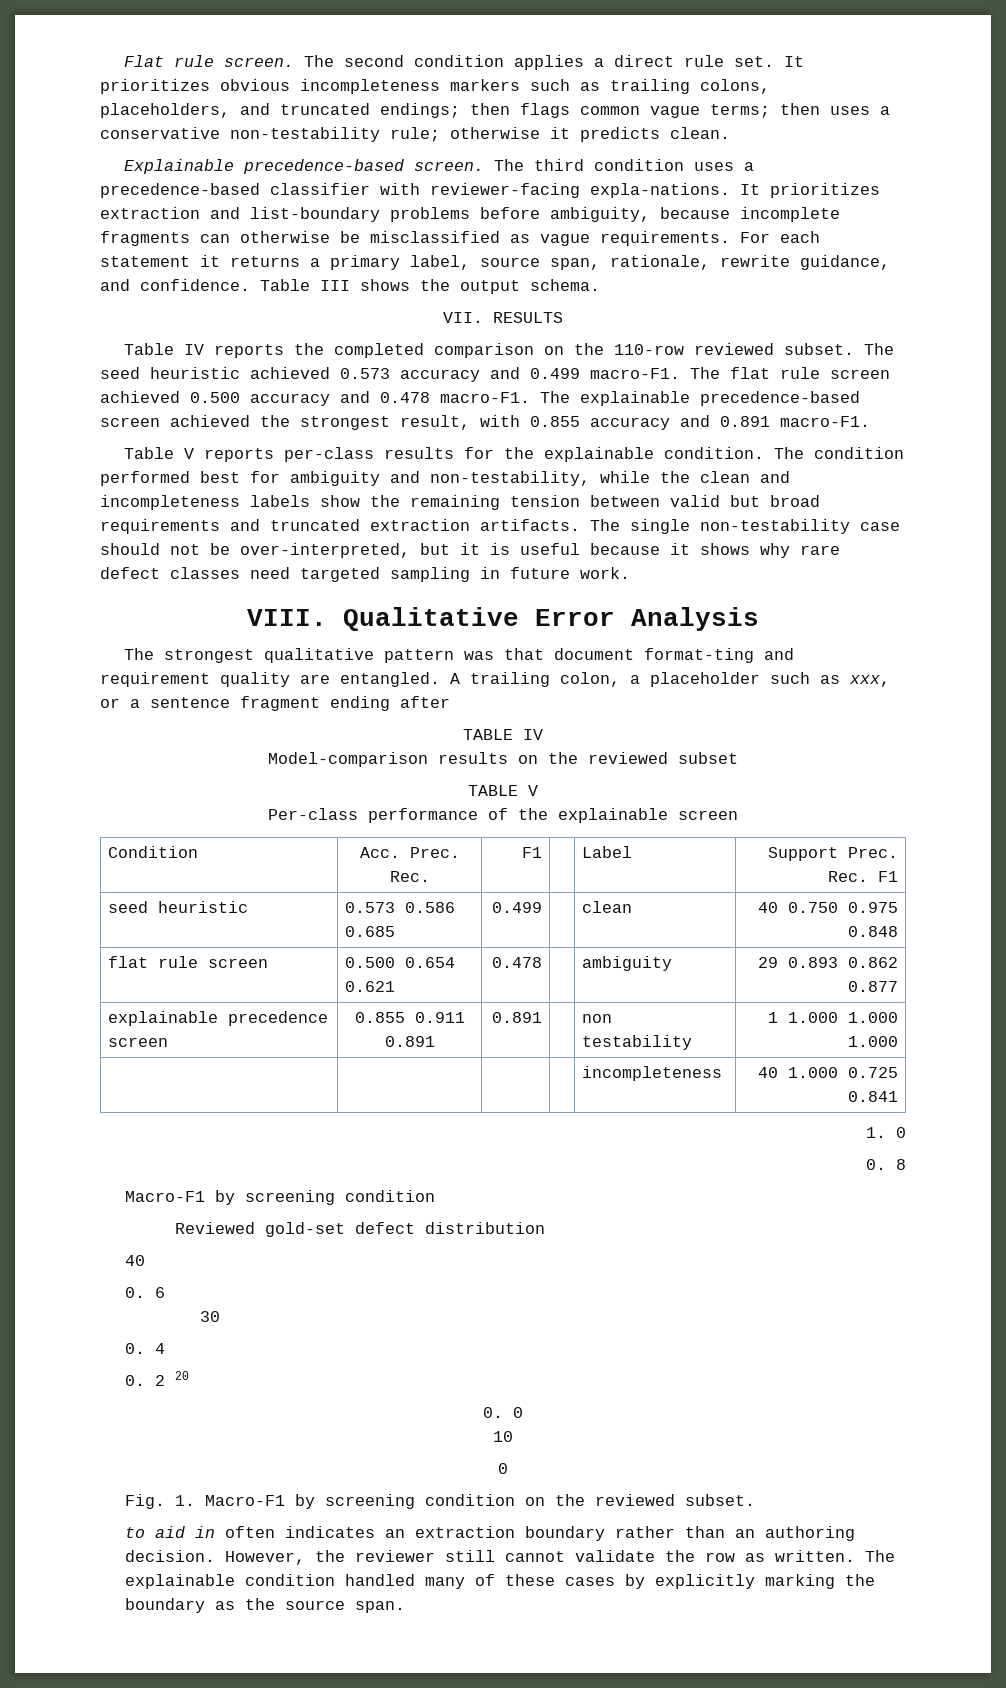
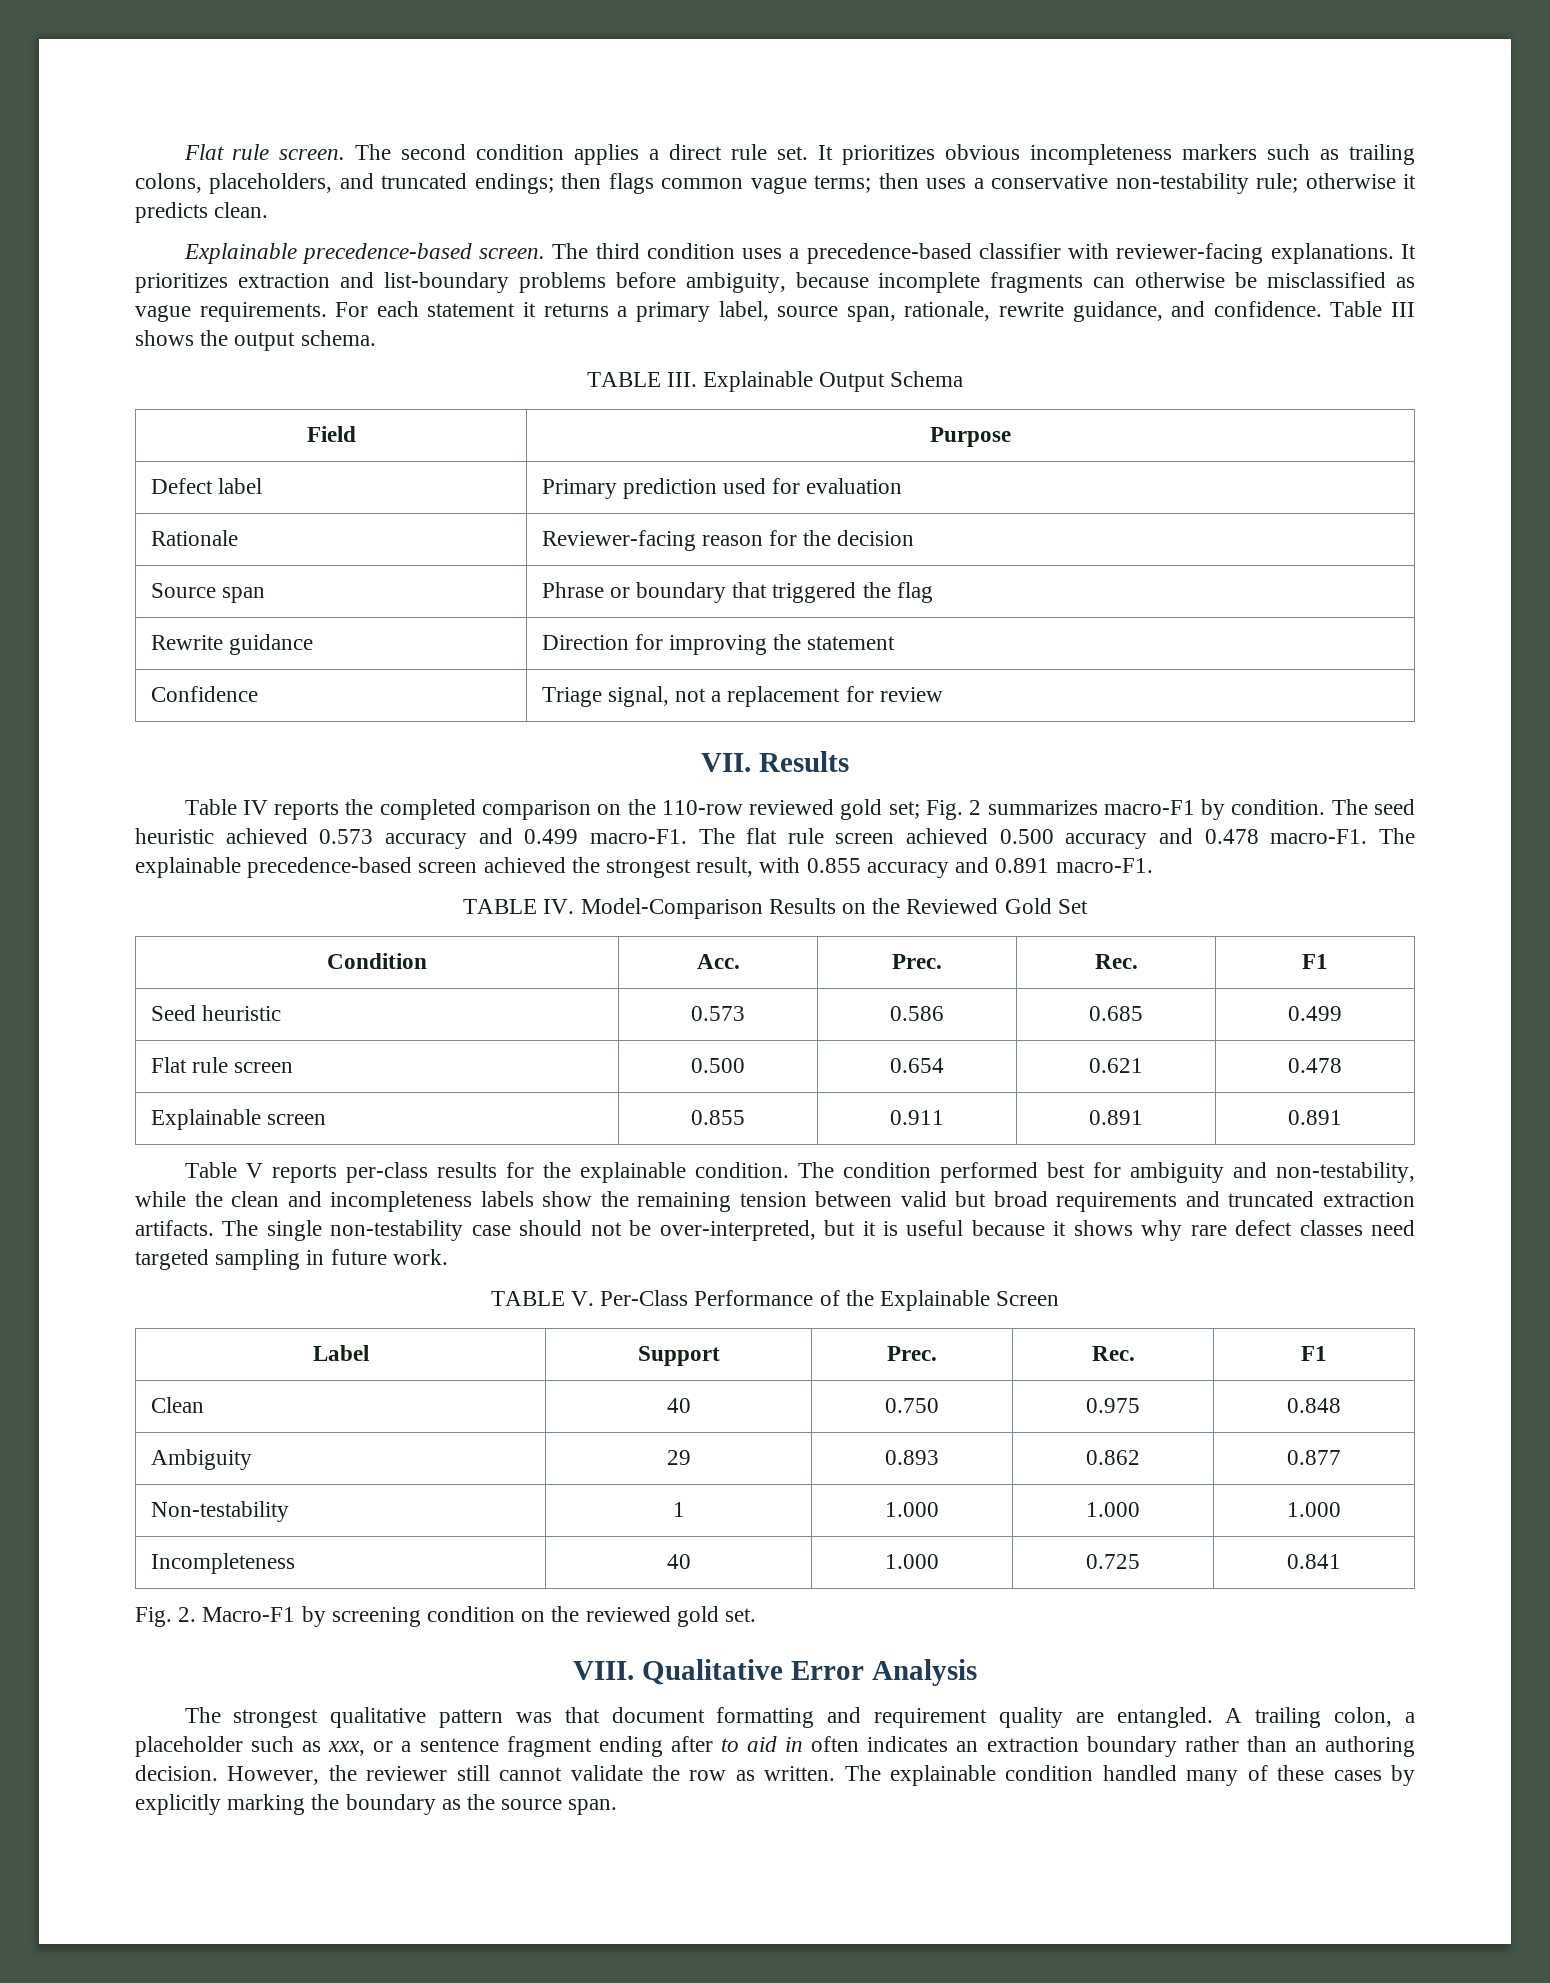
- The third condition uses a precedence-based classifier with reviewer-facing expla-nations.
+ The third condition uses a precedence-based classifier with reviewer-facing explanations.
- VII. RESULTS
+ TABLE III. Explainable Output Schema
+ Field | Purpose
+ Defect label | Primary prediction used for evaluation
+ Rationale | Reviewer-facing reason for the decision
+ Source span | Phrase or boundary that triggered the flag
+ Rewrite guidance | Direction for improving the statement
+ Confidence | Triage signal, not a replacement for review
+ VII. Results
- Table IV reports the completed comparison on the 110-row reviewed subset.
+ Table IV reports the completed comparison on the 110-row reviewed gold set; Fig. 2 summarizes macro-F1 by condition.
+ TABLE IV. Model-Comparison Results on the Reviewed Gold Set
+ Condition | Acc. | Prec. | Rec. | F1
+ Seed heuristic | 0.573 | 0.586 | 0.685 | 0.499
+ Flat rule screen | 0.500 | 0.654 | 0.621 | 0.478
+ Explainable screen | 0.855 | 0.911 | 0.891 | 0.891
+ TABLE V. Per-Class Performance of the Explainable Screen
+ Label | Support | Prec. | Rec. | F1
+ Clean | 40 | 0.750 | 0.975 | 0.848
+ Ambiguity | 29 | 0.893 | 0.862 | 0.877
+ Non-testability | 1 | 1.000 | 1.000 | 1.000
+ Incompleteness | 40 | 1.000 | 0.725 | 0.841
+ Fig. 2. Macro-F1 by screening condition on the reviewed gold set.
- The strongest qualitative pattern was that document format-ting and requirement quality are entangled.
+ The strongest qualitative pattern was that document formatting and requirement quality are entangled.
- A trailing colon, a placeholder such as xxx, or a sentence fragment ending after
- TABLE IV
- Model-comparison results on the reviewed subset
- TABLE V
- Per-class performance of the explainable screen
- Condition | Acc. Prec. Rec. | F1 | | Label | Support Prec. Rec. F1
- seed heuristic | 0.573 0.586 0.685 | 0.499 | | clean | 40 0.750 0.975 0.848
- flat rule screen | 0.500 0.654 0.621 | 0.478 | | ambiguity | 29 0.893 0.862 0.877
- explainable precedence screen | 0.855 0.911 0.891 | 0.891 | | non testability | 1 1.000 1.000 1.000
- | | | | incompleteness | 40 1.000 0.725 0.841
- 1. 0
- 0. 8
- Macro-F1 by screening condition
- Reviewed gold-set defect distribution
- 40
- 0. 6
- 30
- 0. 4
- 0. 2 20
- 0. 0
- 10
- 0
- Fig. 1. Macro-F1 by screening condition on the reviewed subset.
- to aid in often indicates an extraction boundary rather than an authoring decision.
+ A trailing colon, a placeholder such as xxx, or a sentence fragment ending after to aid in often indicates an extraction boundary rather than an authoring decision.

